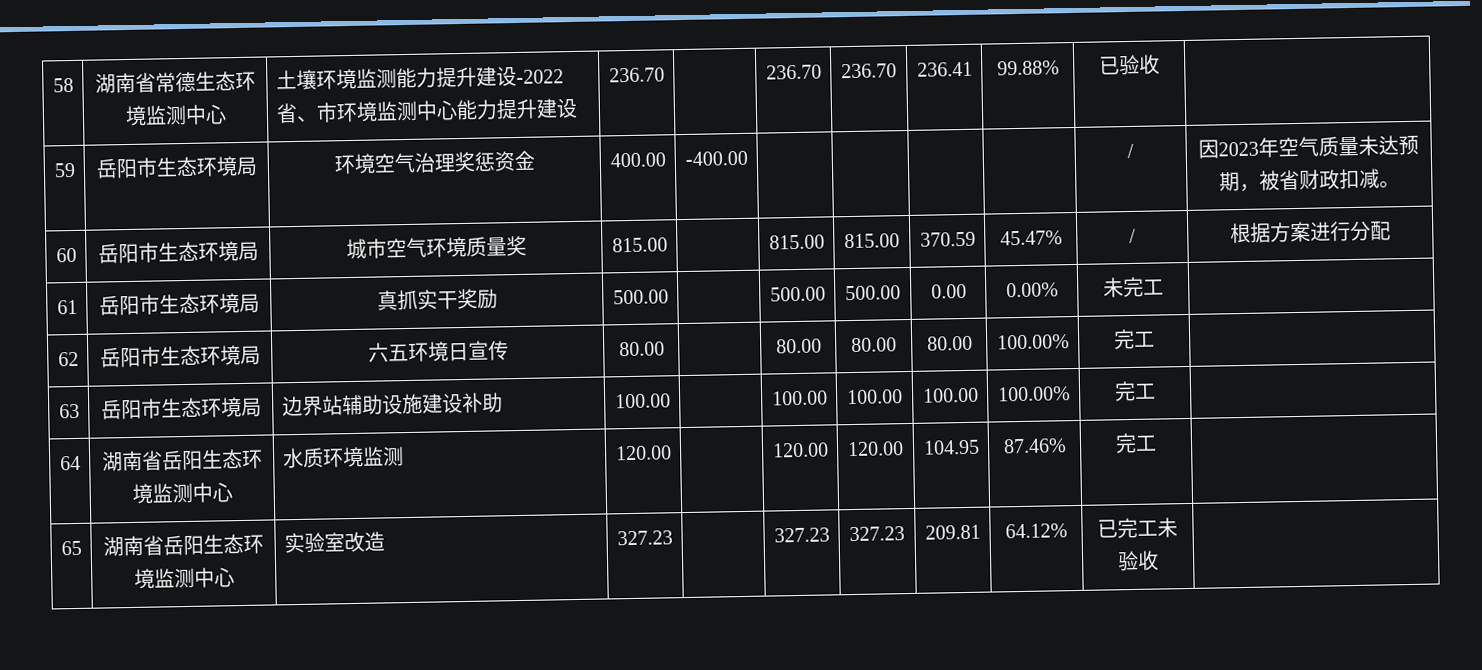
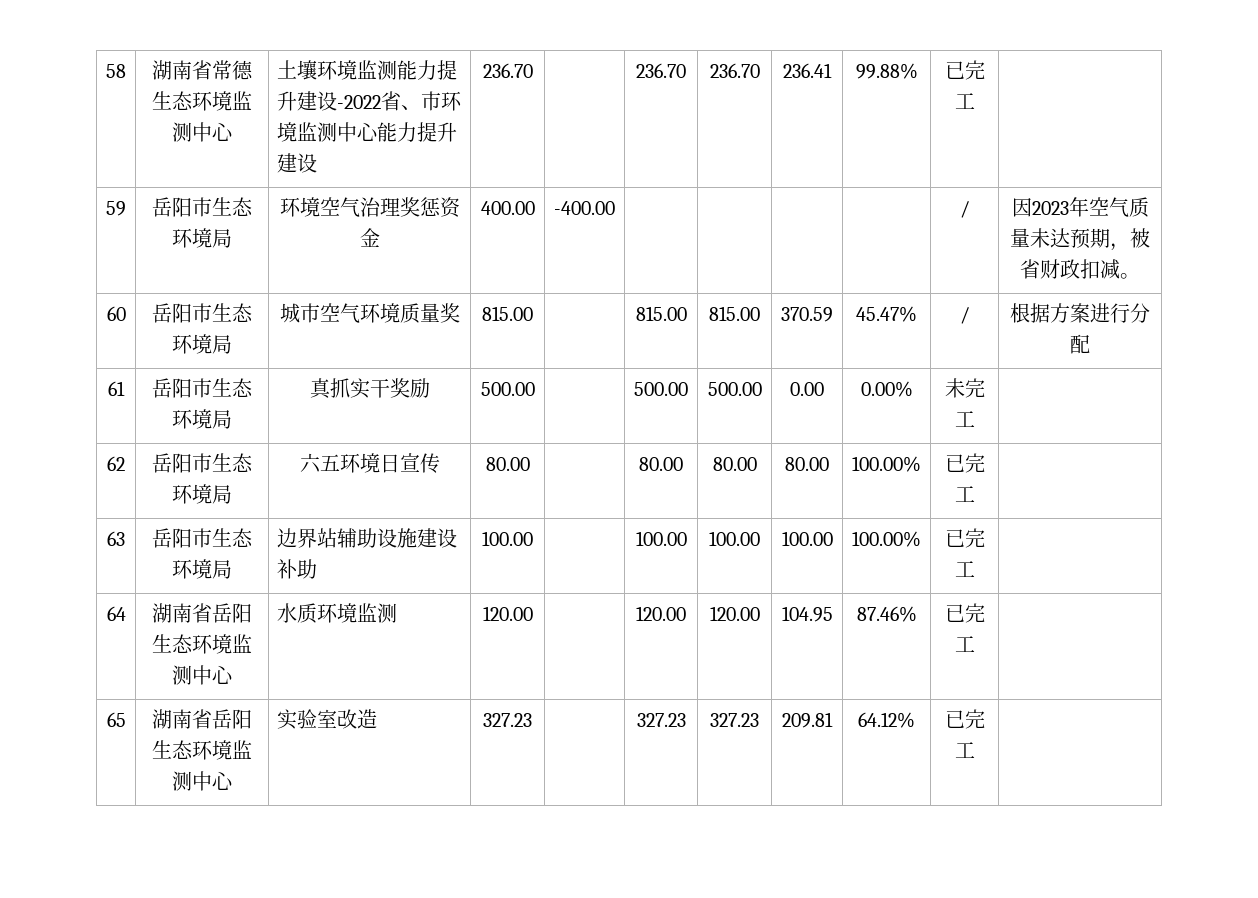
- 58 | 湖南省常德生态环境监测中心 | 土壤环境监测能力提升建设-2022省、市环境监测中心能力提升建设 | 236.70 | | 236.70 | 236.70 | 236.41 | 99.88% | 已验收 |
+ 58 | 湖南省常德生态环境监测中心 | 土壤环境监测能力提升建设-2022省、市环境监测中心能力提升建设 | 236.70 | | 236.70 | 236.70 | 236.41 | 99.88% | 已完工 |
- 62 | 岳阳市生态环境局 | 六五环境日宣传 | 80.00 | | 80.00 | 80.00 | 80.00 | 100.00% | 完工 |
+ 62 | 岳阳市生态环境局 | 六五环境日宣传 | 80.00 | | 80.00 | 80.00 | 80.00 | 100.00% | 已完工 |
- 63 | 岳阳市生态环境局 | 边界站辅助设施建设补助 | 100.00 | | 100.00 | 100.00 | 100.00 | 100.00% | 完工 |
+ 63 | 岳阳市生态环境局 | 边界站辅助设施建设补助 | 100.00 | | 100.00 | 100.00 | 100.00 | 100.00% | 已完工 |
- 64 | 湖南省岳阳生态环境监测中心 | 水质环境监测 | 120.00 | | 120.00 | 120.00 | 104.95 | 87.46% | 完工 |
+ 64 | 湖南省岳阳生态环境监测中心 | 水质环境监测 | 120.00 | | 120.00 | 120.00 | 104.95 | 87.46% | 已完工 |
- 65 | 湖南省岳阳生态环境监测中心 | 实验室改造 | 327.23 | | 327.23 | 327.23 | 209.81 | 64.12% | 已完工未验收 |
+ 65 | 湖南省岳阳生态环境监测中心 | 实验室改造 | 327.23 | | 327.23 | 327.23 | 209.81 | 64.12% | 已完工 |

